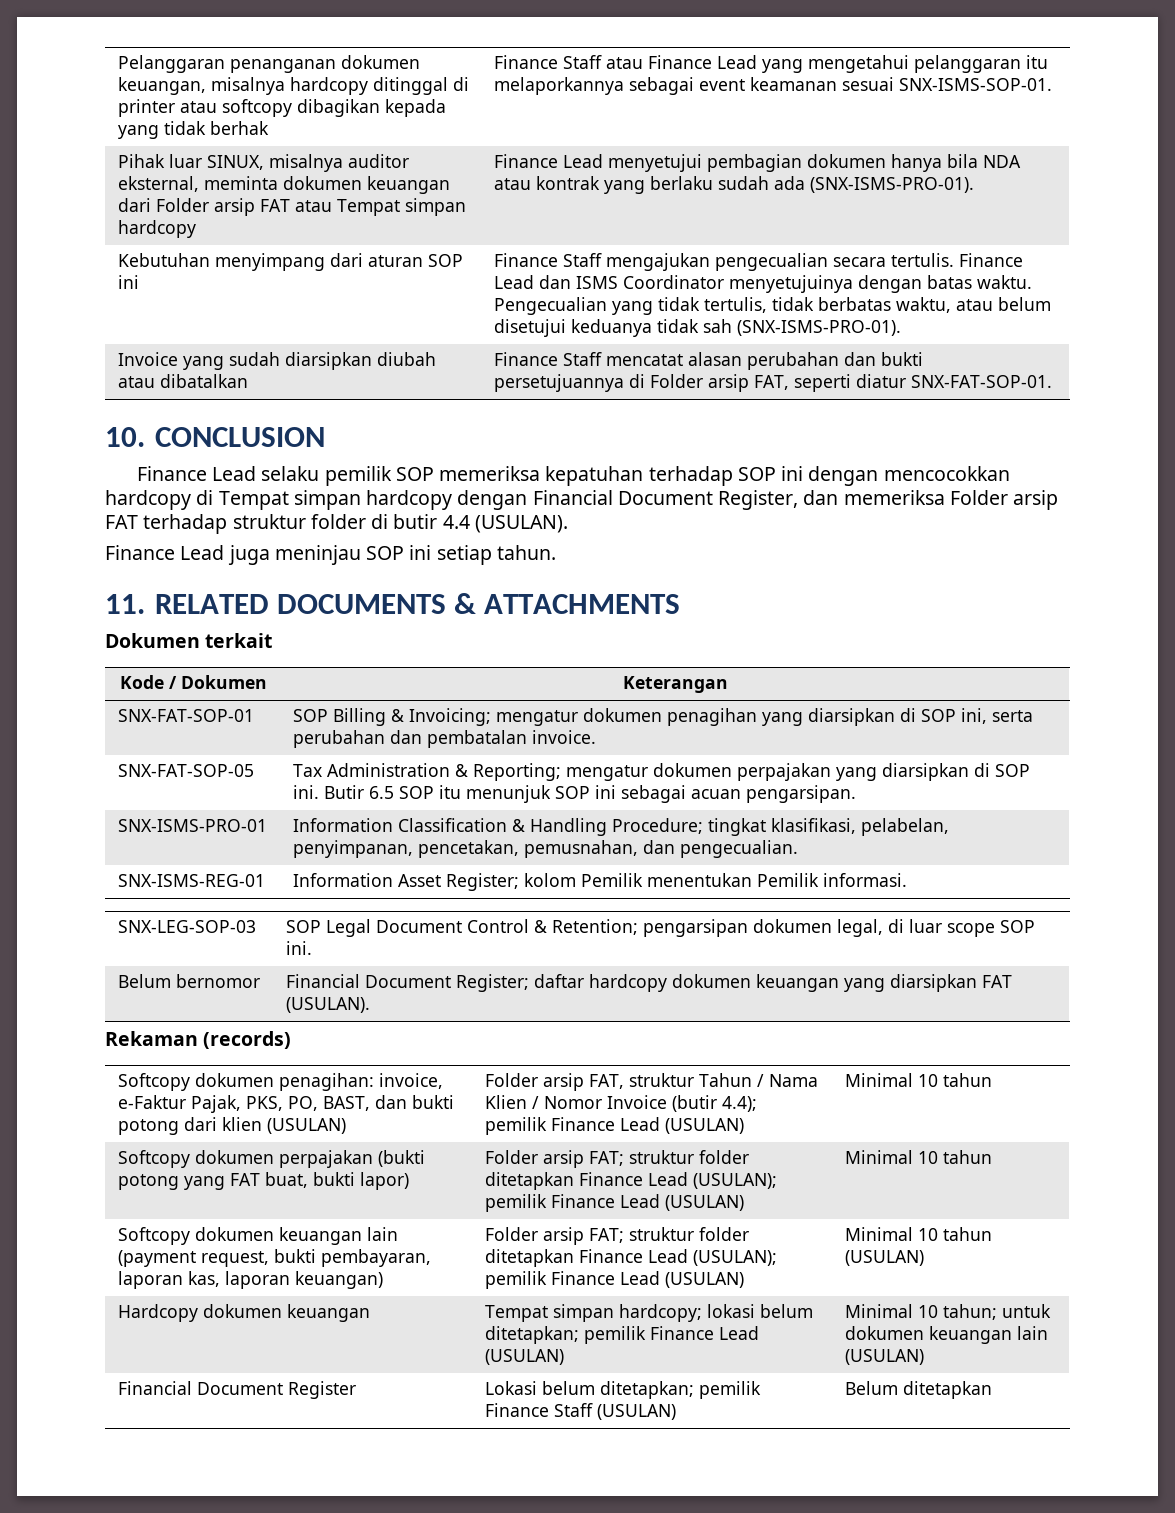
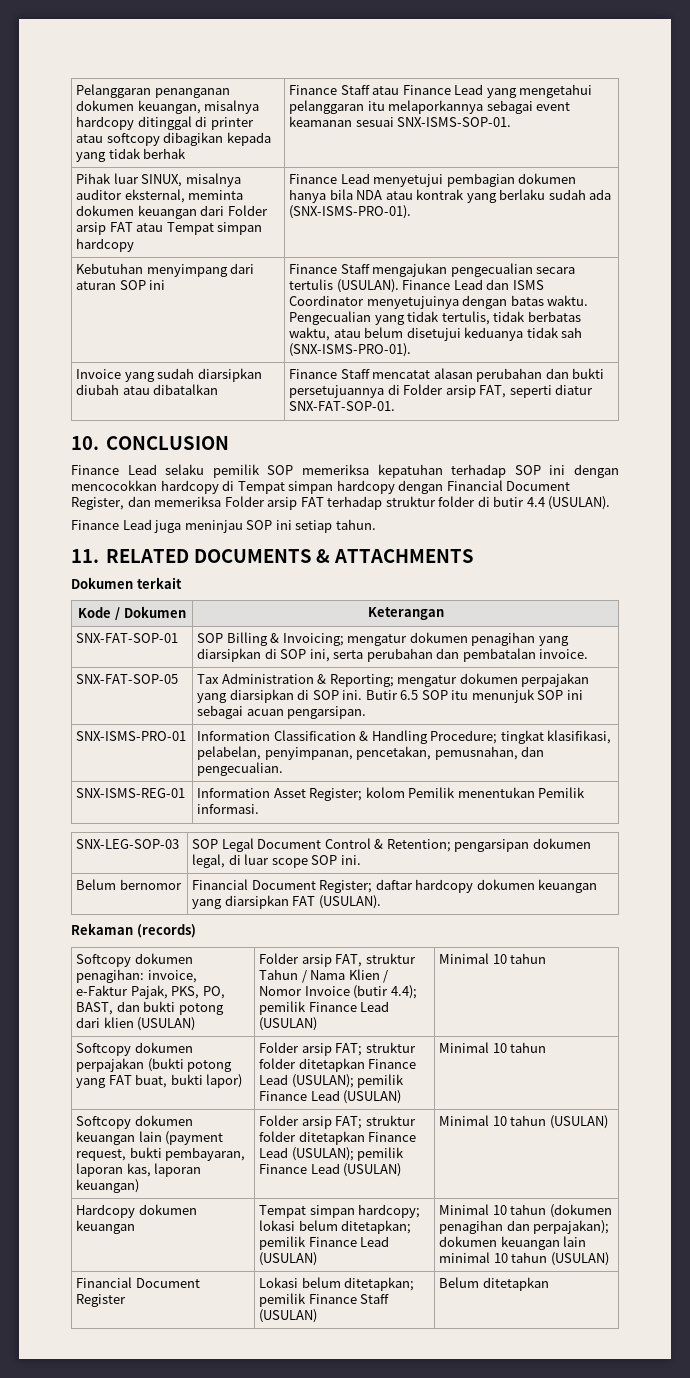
- Kebutuhan menyimpang dari aturan SOP ini | Finance Staff mengajukan pengecualian secara tertulis. Finance Lead dan ISMS Coordinator menyetujuinya dengan batas waktu. Pengecualian yang tidak tertulis, tidak berbatas waktu, atau belum disetujui keduanya tidak sah (SNX-ISMS-PRO-01).
+ Kebutuhan menyimpang dari aturan SOP ini | Finance Staff mengajukan pengecualian secara tertulis (USULAN). Finance Lead dan ISMS Coordinator menyetujuinya dengan batas waktu. Pengecualian yang tidak tertulis, tidak berbatas waktu, atau belum disetujui keduanya tidak sah (SNX-ISMS-PRO-01).
- Hardcopy dokumen keuangan | Tempat simpan hardcopy; lokasi belum ditetapkan; pemilik Finance Lead (USULAN) | Minimal 10 tahun; untuk dokumen keuangan lain (USULAN)
+ Hardcopy dokumen keuangan | Tempat simpan hardcopy; lokasi belum ditetapkan; pemilik Finance Lead (USULAN) | Minimal 10 tahun (dokumen penagihan dan perpajakan); dokumen keuangan lain minimal 10 tahun (USULAN)

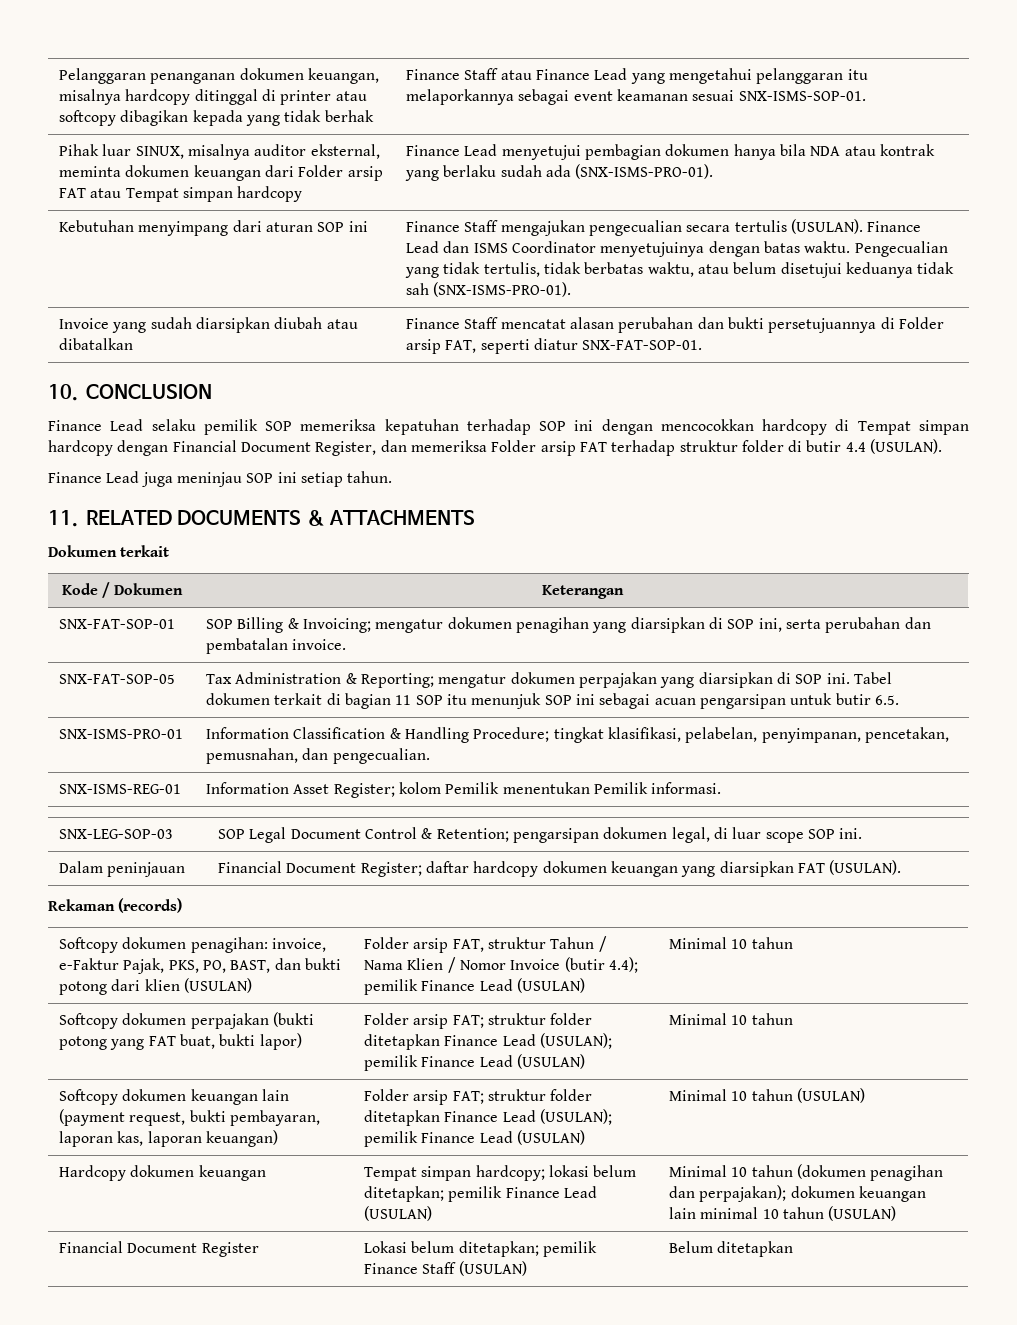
- SNX-FAT-SOP-05 | Tax Administration & Reporting; mengatur dokumen perpajakan yang diarsipkan di SOP ini. Butir 6.5 SOP itu menunjuk SOP ini sebagai acuan pengarsipan.
+ SNX-FAT-SOP-05 | Tax Administration & Reporting; mengatur dokumen perpajakan yang diarsipkan di SOP ini. Tabel dokumen terkait di bagian 11 SOP itu menunjuk SOP ini sebagai acuan pengarsipan untuk butir 6.5.
- Belum bernomor | Financial Document Register; daftar hardcopy dokumen keuangan yang diarsipkan FAT (USULAN).
+ Dalam peninjauan | Financial Document Register; daftar hardcopy dokumen keuangan yang diarsipkan FAT (USULAN).

